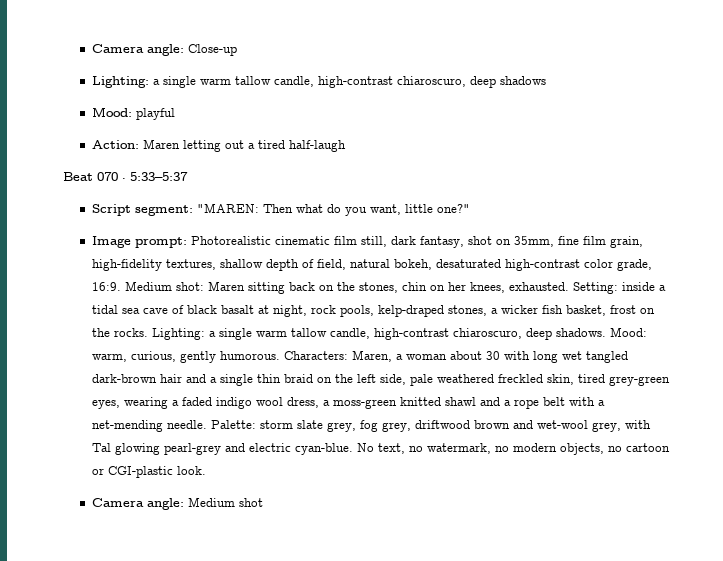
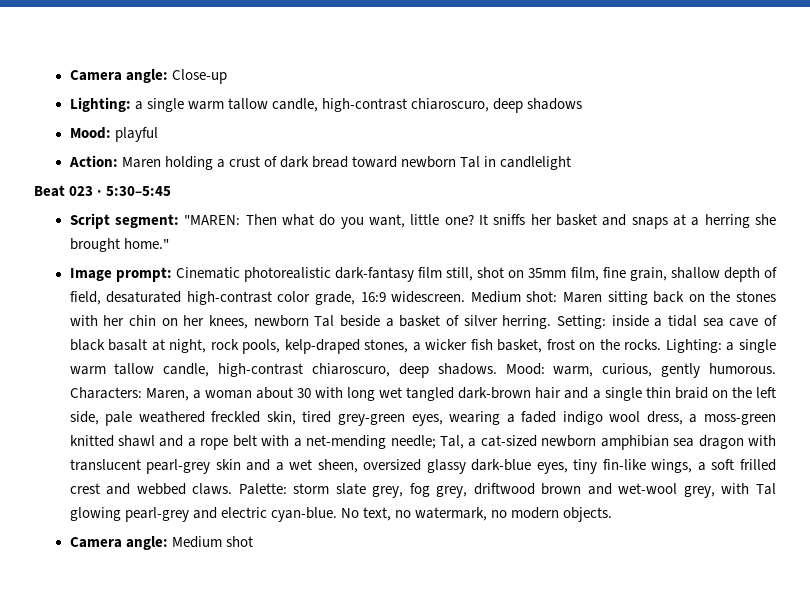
- Action: Maren letting out a tired half-laugh
- Beat 070 · 5:33–5:37
+ Action: Maren holding a crust of dark bread toward newborn Tal in candlelight
+ Beat 023 · 5:30–5:45
- Script segment: "MAREN: Then what do you want, little one?"
- Image prompt: Photorealistic cinematic film still, dark fantasy, shot on 35mm, fine film grain, high-fidelity textures, shallow depth of field, natural bokeh, desaturated high-contrast color grade, 16:9.
+ Script segment: "MAREN: Then what do you want, little one? It sniffs her basket and snaps at a herring she brought home."
+ Image prompt: Cinematic photorealistic dark-fantasy film still, shot on 35mm film, fine grain, shallow depth of field, desaturated high-contrast color grade, 16:9 widescreen.
- Medium shot: Maren sitting back on the stones, chin on her knees, exhausted.
+ Medium shot: Maren sitting back on the stones with her chin on her knees, newborn Tal beside a basket of silver herring.
- Characters: Maren, a woman about 30 with long wet tangled dark-brown hair and a single thin braid on the left side, pale weathered freckled skin, tired grey-green eyes, wearing a faded indigo wool dress, a moss-green knitted shawl and a rope belt with a net-mending needle.
+ Characters: Maren, a woman about 30 with long wet tangled dark-brown hair and a single thin braid on the left side, pale weathered freckled skin, tired grey-green eyes, wearing a faded indigo wool dress, a moss-green knitted shawl and a rope belt with a net-mending needle; Tal, a cat-sized newborn amphibian sea dragon with translucent pearl-grey skin and a wet sheen, oversized glassy dark-blue eyes, tiny fin-like wings, a soft frilled crest and webbed claws.
- No text, no watermark, no modern objects, no cartoon or CGI-plastic look.
+ No text, no watermark, no modern objects.

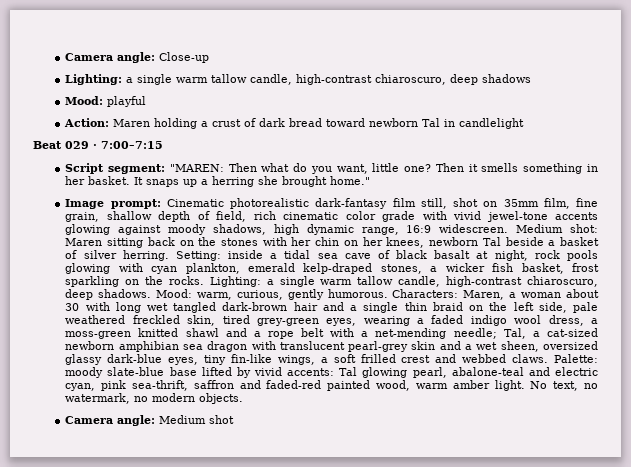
- Beat 023 · 5:30–5:45
+ Beat 029 · 7:00–7:15
- It sniffs her basket and snaps at a herring she brought home."
+ Then it smells something in her basket. It snaps up a herring she brought home."
- Image prompt: Cinematic photorealistic dark-fantasy film still, shot on 35mm film, fine grain, shallow depth of field, desaturated high-contrast color grade, 16:9 widescreen.
+ Image prompt: Cinematic photorealistic dark-fantasy film still, shot on 35mm film, fine grain, shallow depth of field, rich cinematic color grade with vivid jewel-tone accents glowing against moody shadows, high dynamic range, 16:9 widescreen.
- Setting: inside a tidal sea cave of black basalt at night, rock pools, kelp-draped stones, a wicker fish basket, frost on the rocks.
+ Setting: inside a tidal sea cave of black basalt at night, rock pools glowing with cyan plankton, emerald kelp-draped stones, a wicker fish basket, frost sparkling on the rocks.
- Palette: storm slate grey, fog grey, driftwood brown and wet-wool grey, with Tal glowing pearl-grey and electric cyan-blue.
+ Palette: moody slate-blue base lifted by vivid accents: Tal glowing pearl, abalone-teal and electric cyan, pink sea-thrift, saffron and faded-red painted wood, warm amber light.

